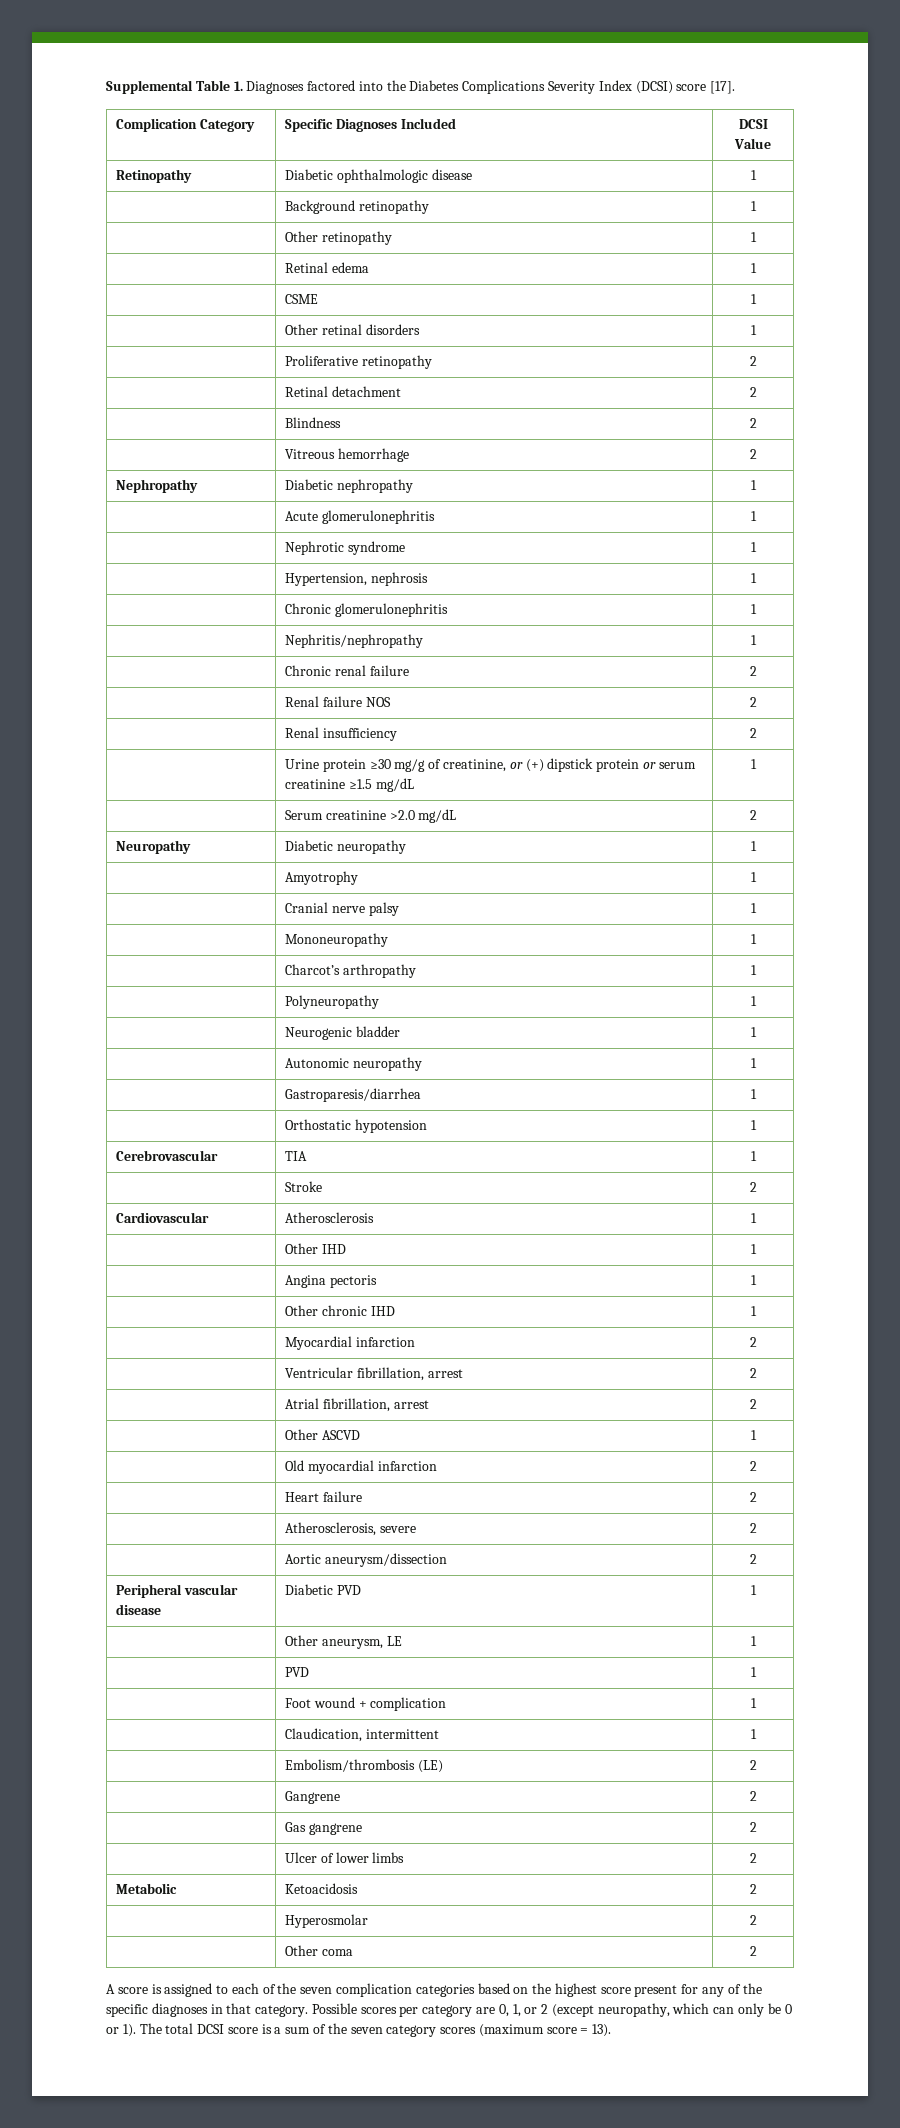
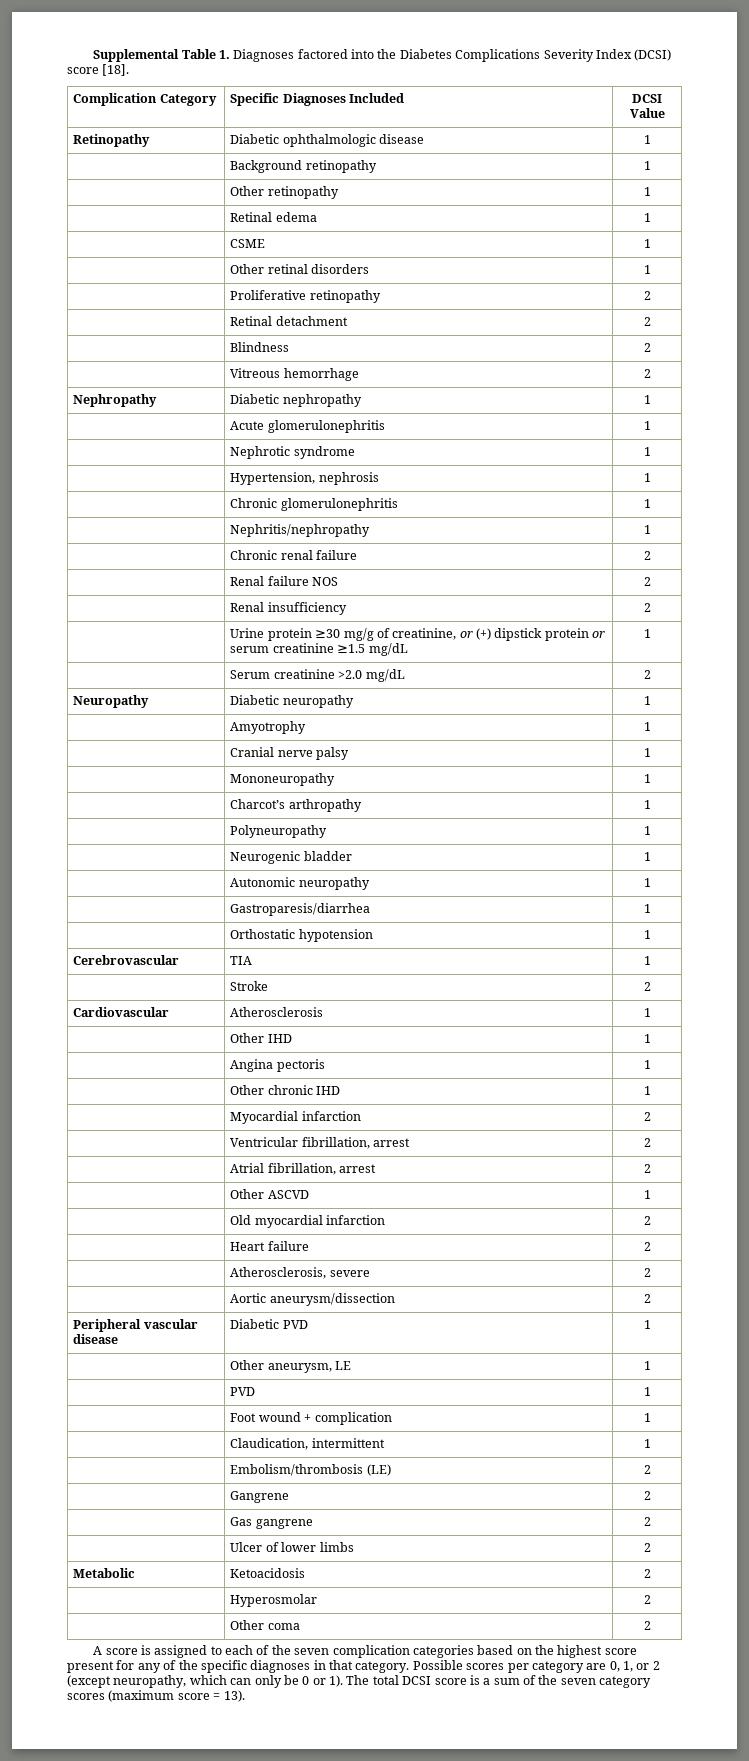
- Supplemental Table 1. Diagnoses factored into the Diabetes Complications Severity Index (DCSI) score [17].
+ Supplemental Table 1. Diagnoses factored into the Diabetes Complications Severity Index (DCSI) score [18].

